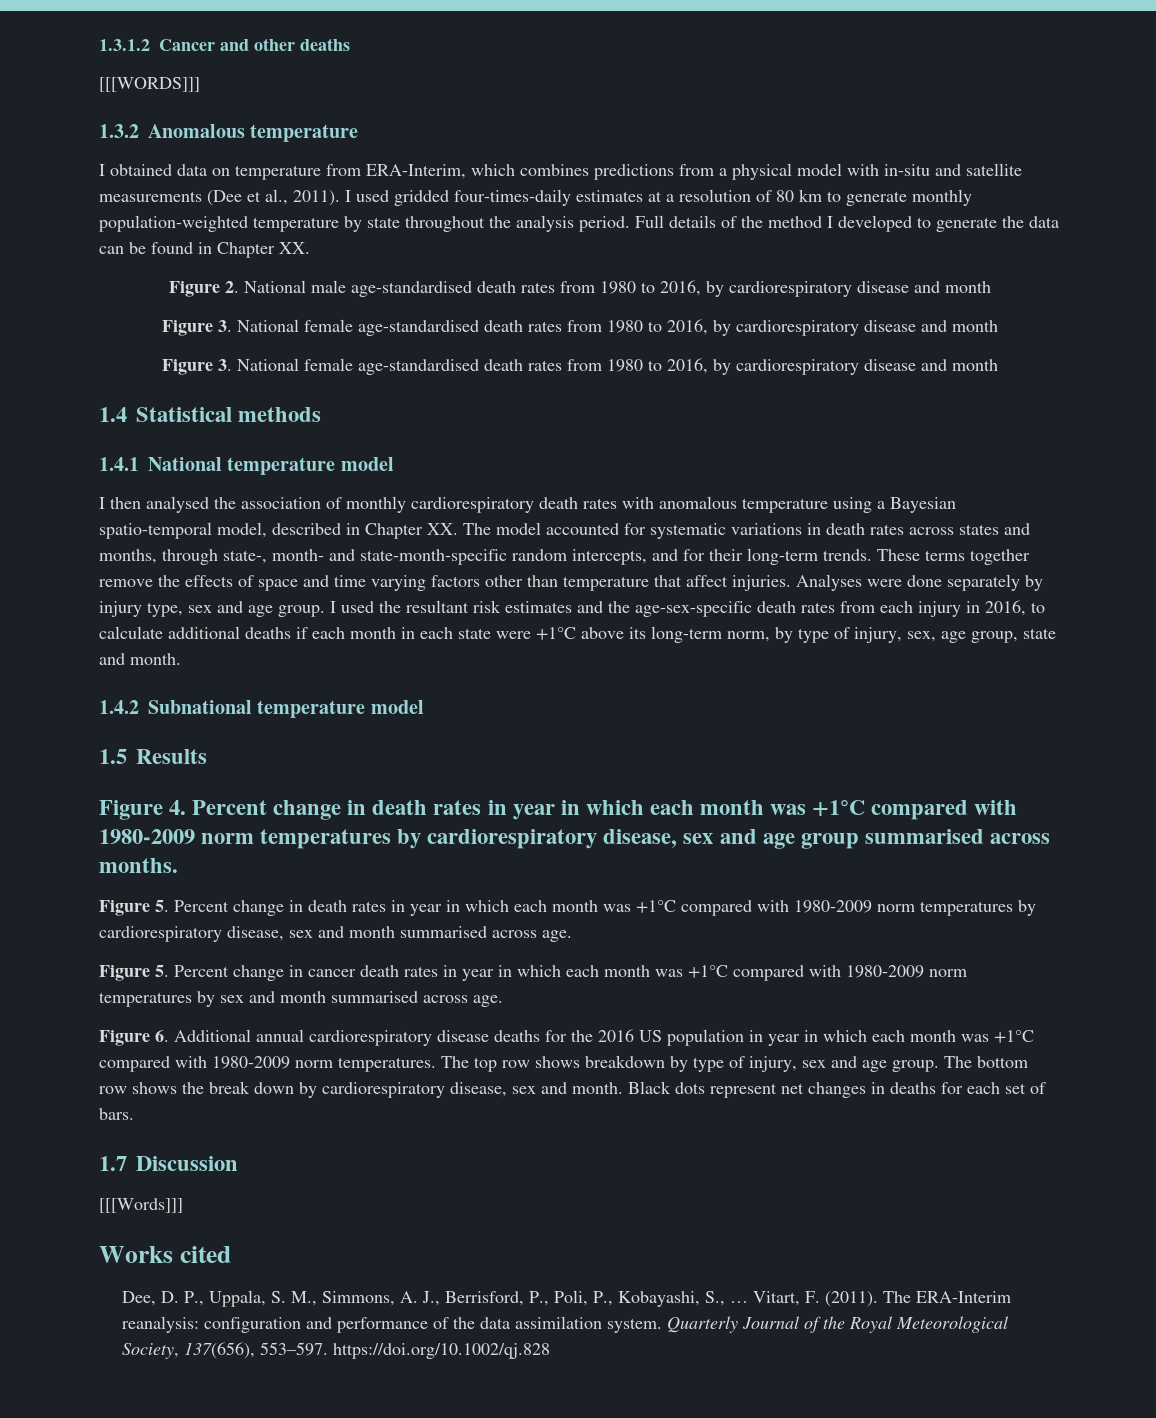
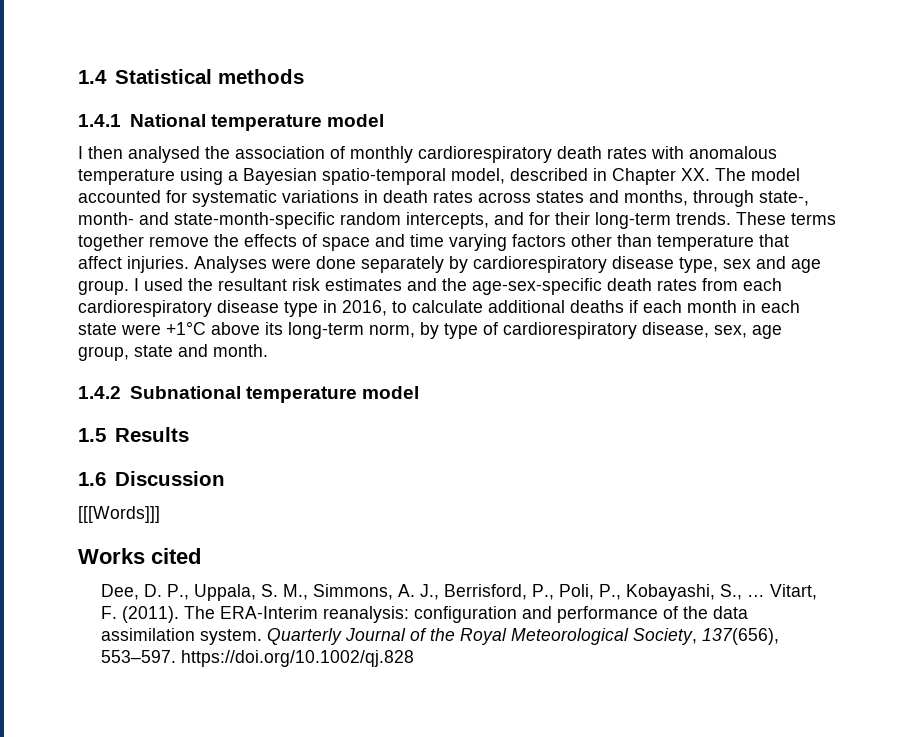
- 1.3.1.2 Cancer and other deaths
- [[[WORDS]]]
- 1.3.2 Anomalous temperature
- I obtained data on temperature from ERA-Interim, which combines predictions from a physical model with in-situ and satellite measurements (Dee et al., 2011). I used gridded four-times-daily estimates at a resolution of 80 km to generate monthly population-weighted temperature by state throughout the analysis period. Full details of the method I developed to generate the data can be found in Chapter XX.
- Figure 2. National male age-standardised death rates from 1980 to 2016, by cardiorespiratory disease and month
- Figure 3. National female age-standardised death rates from 1980 to 2016, by cardiorespiratory disease and month
- Figure 3. National female age-standardised death rates from 1980 to 2016, by cardiorespiratory disease and month
- Analyses were done separately by injury type, sex and age group.
+ Analyses were done separately by cardiorespiratory disease type, sex and age group.
- I used the resultant risk estimates and the age-sex-specific death rates from each injury in 2016, to calculate additional deaths if each month in each state were +1°C above its long-term norm, by type of injury, sex, age group, state and month.
+ I used the resultant risk estimates and the age-sex-specific death rates from each cardiorespiratory disease type in 2016, to calculate additional deaths if each month in each state were +1°C above its long-term norm, by type of cardiorespiratory disease, sex, age group, state and month.
- Figure 4. Percent change in death rates in year in which each month was +1°C compared with 1980-2009 norm temperatures by cardiorespiratory disease, sex and age group summarised across months.
- Figure 5. Percent change in death rates in year in which each month was +1°C compared with 1980-2009 norm temperatures by cardiorespiratory disease, sex and month summarised across age.
- Figure 5. Percent change in cancer death rates in year in which each month was +1°C compared with 1980-2009 norm temperatures by sex and month summarised across age.
- Figure 6. Additional annual cardiorespiratory disease deaths for the 2016 US population in year in which each month was +1°C compared with 1980-2009 norm temperatures. The top row shows breakdown by type of injury, sex and age group. The bottom row shows the break down by cardiorespiratory disease, sex and month. Black dots represent net changes in deaths for each set of bars.
- 1.7 Discussion
+ 1.6 Discussion

